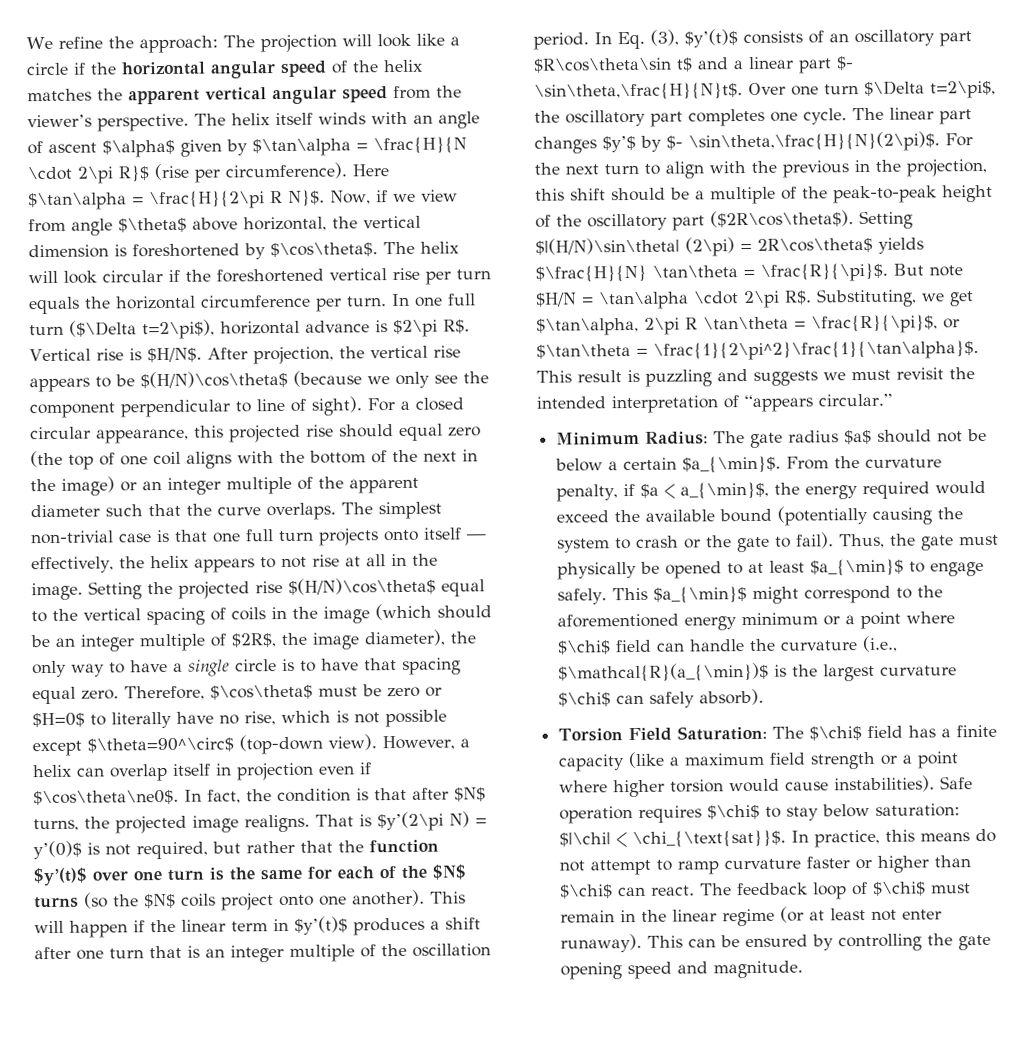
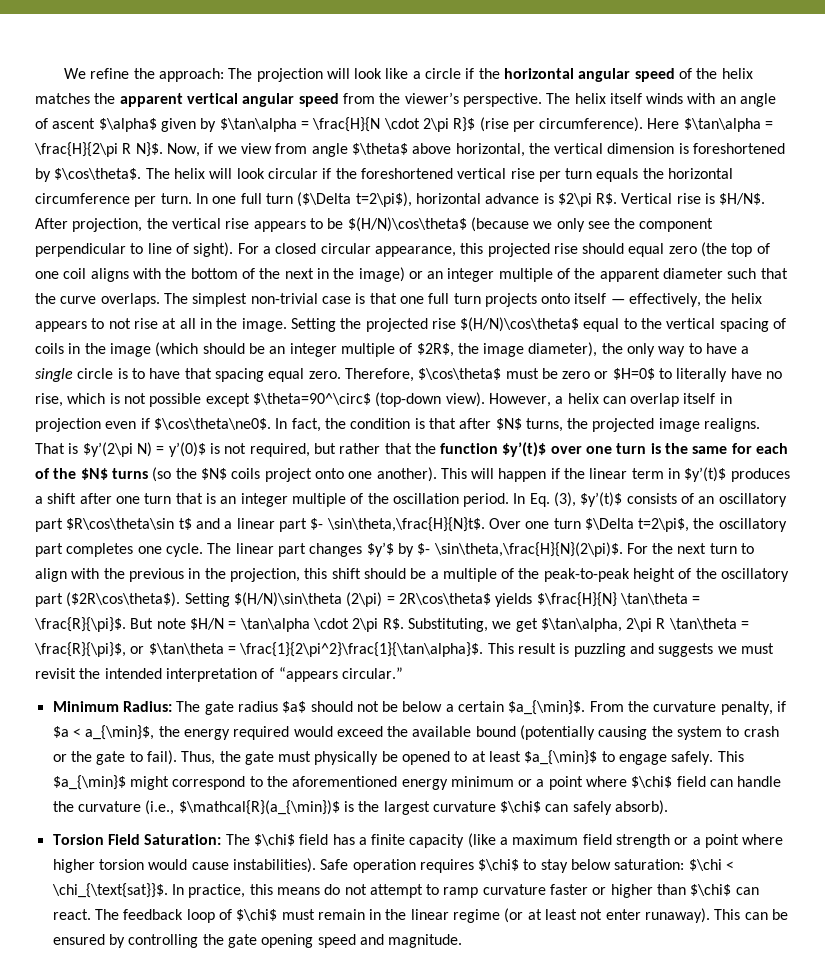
- Setting $|(H/N)\sin\theta| (2\pi) = 2R\cos\theta$ yields $\frac{H}{N} \tan\theta = \frac{R}{\pi}$.
+ Setting $(H/N)\sin\theta (2\pi) = 2R\cos\theta$ yields $\frac{H}{N} \tan\theta = \frac{R}{\pi}$.
- Safe operation requires $\chi$ to stay below saturation: $|\chi| < \chi_{\text{sat}}$.
+ Safe operation requires $\chi$ to stay below saturation: $\chi < \chi_{\text{sat}}$.

